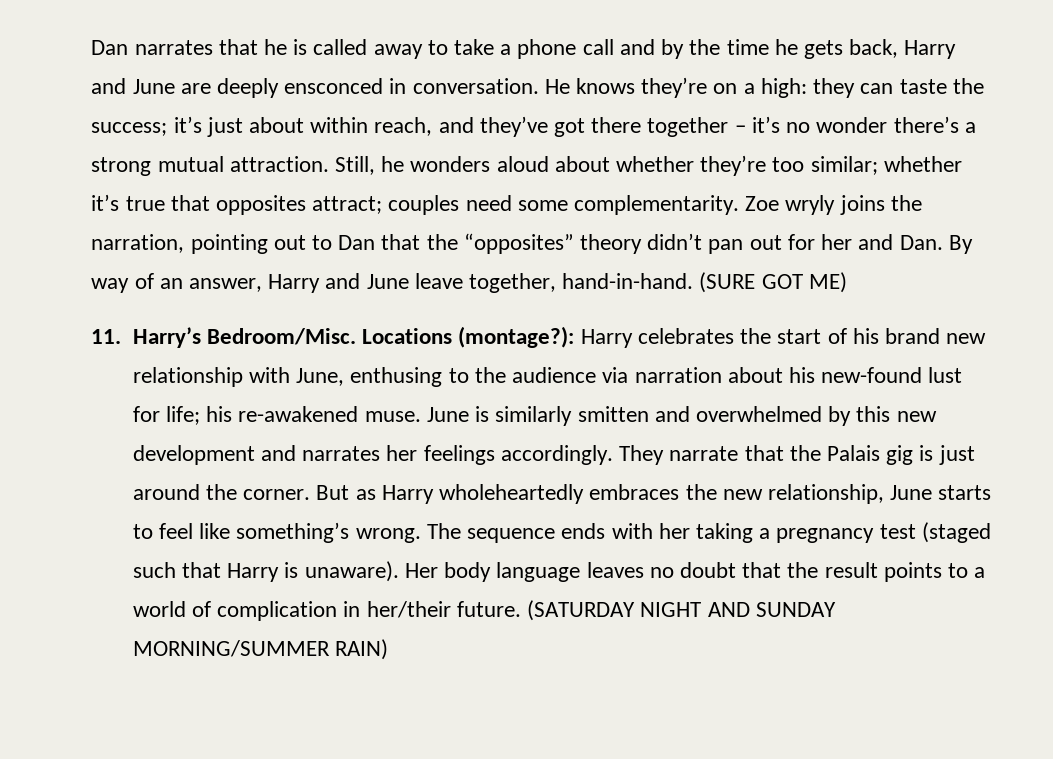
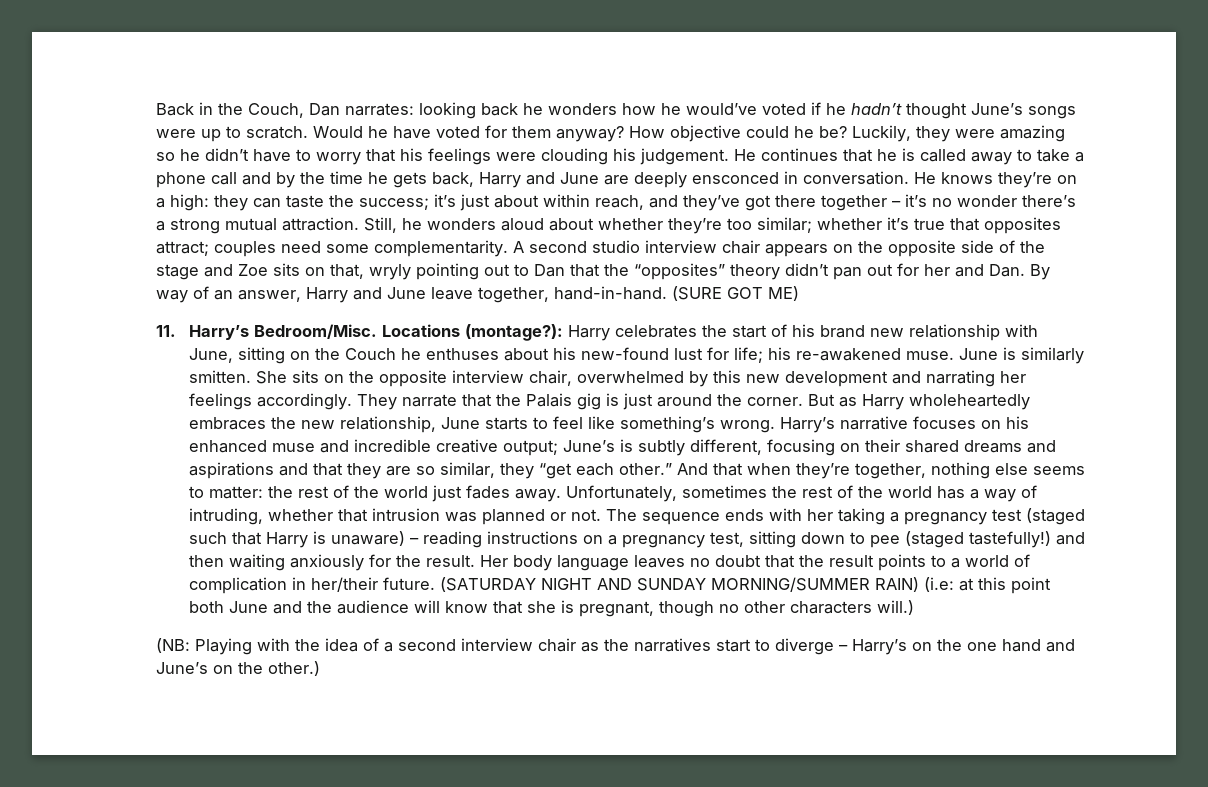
- Dan narrates that he is called away to take a phone call and by the time he gets back, Harry and June are deeply ensconced in conversation.
+ Back in the Couch, Dan narrates: looking back he wonders how he would’ve voted if he hadn’t thought June’s songs were up to scratch. Would he have voted for them anyway? How objective could he be? Luckily, they were amazing so he didn’t have to worry that his feelings were clouding his judgement. He continues that he is called away to take a phone call and by the time he gets back, Harry and June are deeply ensconced in conversation.
- Zoe wryly joins the narration, pointing out to Dan that the “opposites” theory didn’t pan out for her and Dan. By way of an answer, Harry and June leave together, hand-in-hand.
+ A second studio interview chair appears on the opposite side of the stage and Zoe sits on that, wryly pointing out to Dan that the “opposites” theory didn’t pan out for her and Dan. By way of an answer, Harry and June leave together, hand-in-hand.
- Locations (montage?): Harry celebrates the start of his brand new relationship with June, enthusing to the audience via narration about his new-found lust for life; his re-awakened muse.
+ Locations (montage?): Harry celebrates the start of his brand new relationship with June, sitting on the Couch he enthuses about his new-found lust for life; his re-awakened muse.
- June is similarly smitten and overwhelmed by this new development and narrates her feelings accordingly.
+ June is similarly smitten. She sits on the opposite interview chair, overwhelmed by this new development and narrating her feelings accordingly.
+ Harry’s narrative focuses on his enhanced muse and incredible creative output; June’s is subtly different, focusing on their shared dreams and aspirations and that they are so similar, they “get each other.” And that when they’re together, nothing else seems to matter: the rest of the world just fades away. Unfortunately, sometimes the rest of the world has a way of intruding, whether that intrusion was planned or not.
- The sequence ends with her taking a pregnancy test (staged such that Harry is unaware).
+ The sequence ends with her taking a pregnancy test (staged such that Harry is unaware) – reading instructions on a pregnancy test, sitting down to pee (staged tastefully!) and then waiting anxiously for the result.
- (SATURDAY NIGHT AND SUNDAY MORNING/SUMMER RAIN)
+ (SATURDAY NIGHT AND SUNDAY MORNING/SUMMER RAIN) (i.e: at this point both June and the audience will know that she is pregnant, though no other characters will.)
+ (NB: Playing with the idea of a second interview chair as the narratives start to diverge – Harry’s on the one hand and June’s on the other.)

